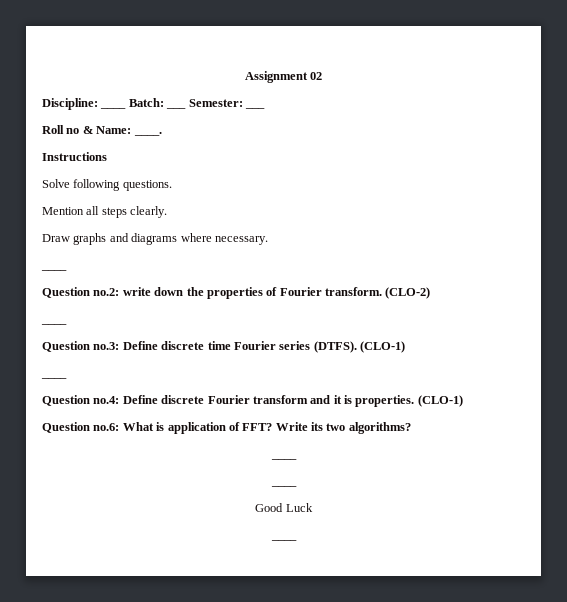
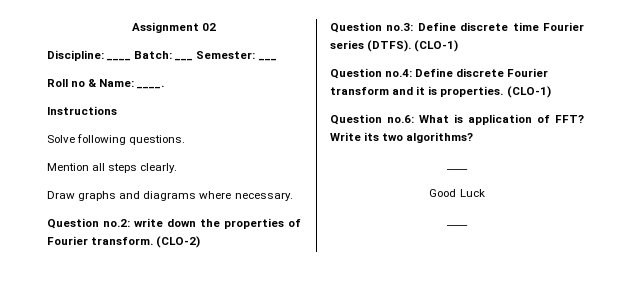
  Draw graphs and diagrams where necessary.
- ____
  (CLO-2)
- ____
  Question no.3: Define discrete time Fourier series (DTFS). (CLO-1)
- ____
  Write its two algorithms?
- ____

